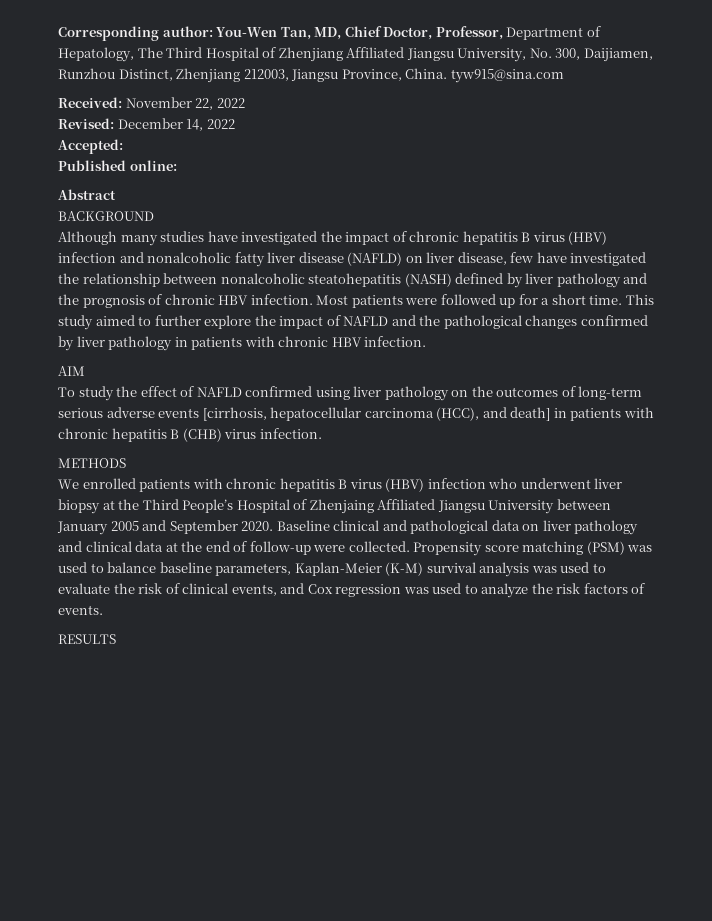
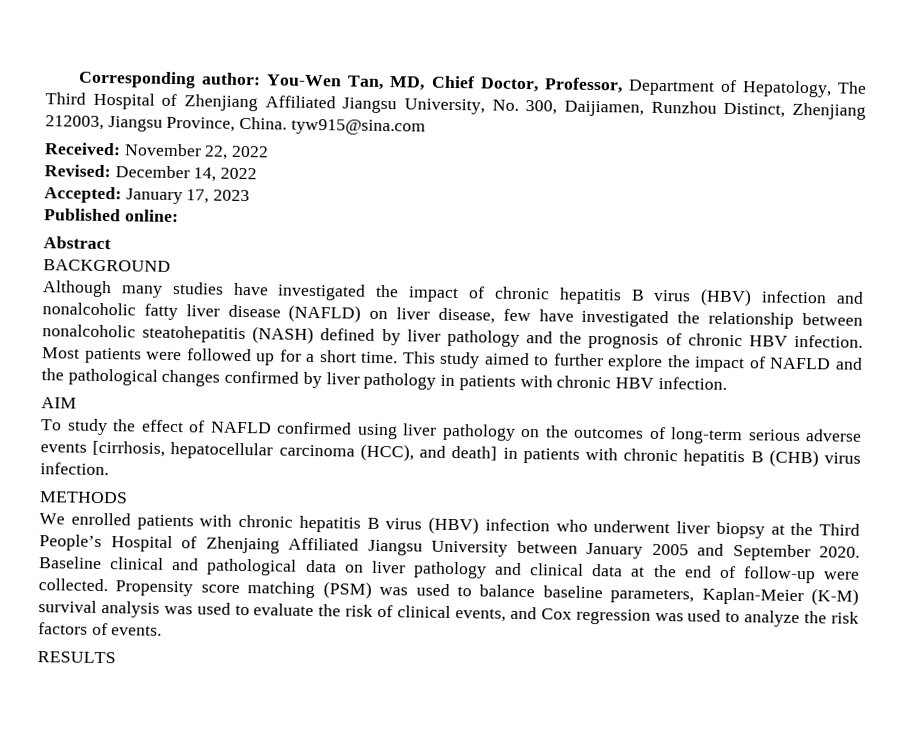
- Accepted:
+ Accepted: January 17, 2023

